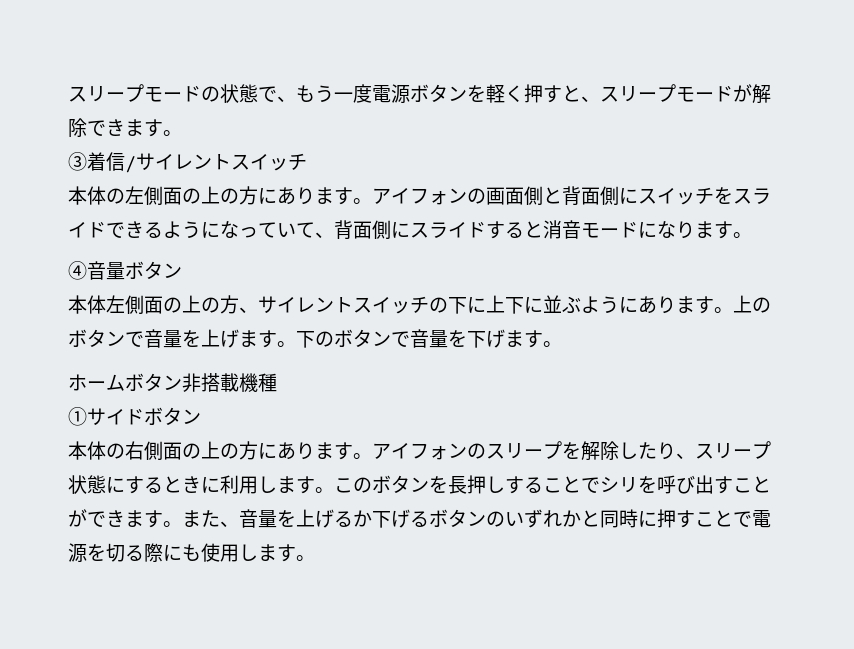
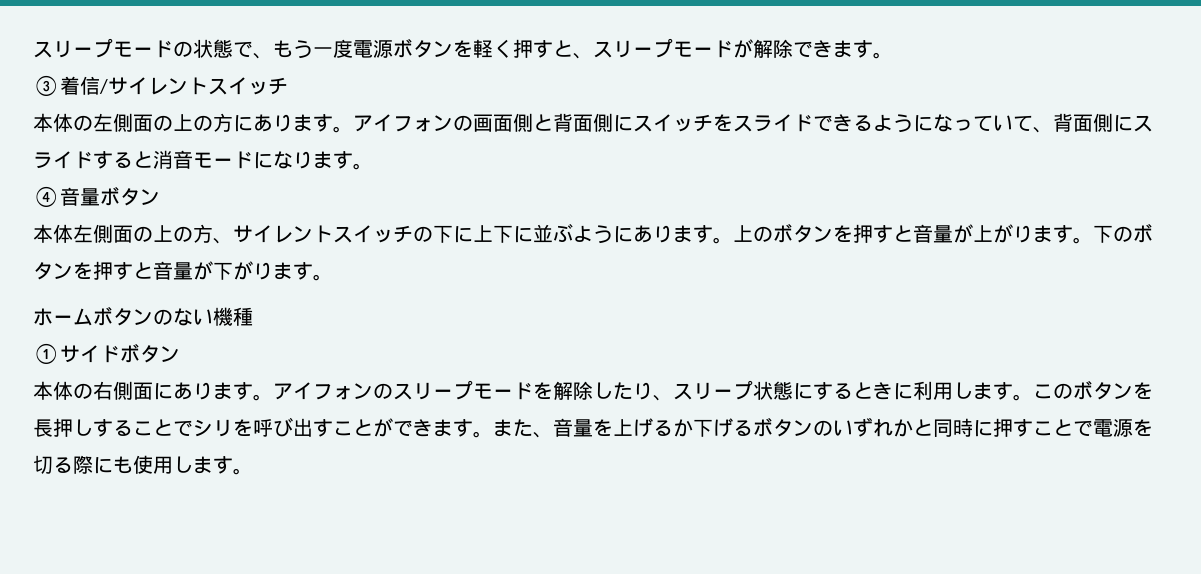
- 上のボタンで音量を上げます。下のボタンで音量を下げます。
+ 上のボタンを押すと音量が上がります。下のボタンを押すと音量が下がります。
- ホームボタン非搭載機種
+ ホームボタンのない機種
- 本体の右側面の上の方にあります。
+ 本体の右側面にあります。
- アイフォンのスリープを解除したり、スリープ状態にするときに利用します。
+ アイフォンのスリープモードを解除したり、スリープ状態にするときに利用します。

